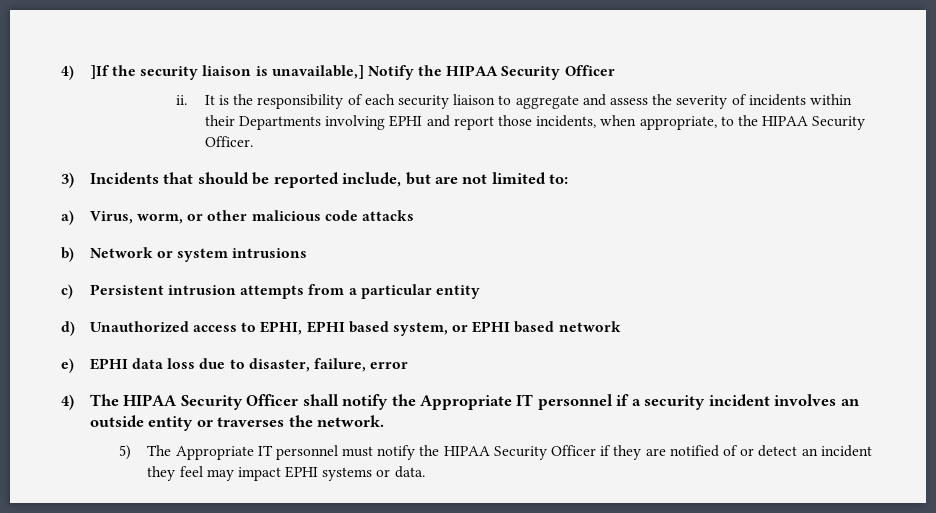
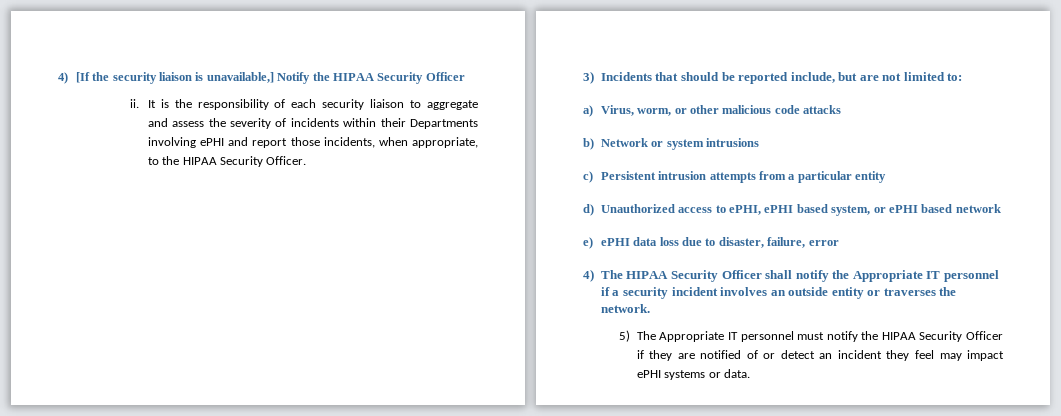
- 4) ]If the security liaison is unavailable,] Notify the HIPAA Security Officer
+ 4) [If the security liaison is unavailable,] Notify the HIPAA Security Officer
- It is the responsibility of each security liaison to aggregate and assess the severity of incidents within their Departments involving EPHI and report those incidents, when appropriate, to the HIPAA Security Officer.
+ It is the responsibility of each security liaison to aggregate and assess the severity of incidents within their Departments involving ePHI and report those incidents, when appropriate, to the HIPAA Security Officer.
- d) Unauthorized access to EPHI, EPHI based system, or EPHI based network
+ d) Unauthorized access to ePHI, ePHI based system, or ePHI based network
- e) EPHI data loss due to disaster, failure, error
+ e) ePHI data loss due to disaster, failure, error
- 5) The Appropriate IT personnel must notify the HIPAA Security Officer if they are notified of or detect an incident they feel may impact EPHI systems or data.
+ 5) The Appropriate IT personnel must notify the HIPAA Security Officer if they are notified of or detect an incident they feel may impact ePHI systems or data.

